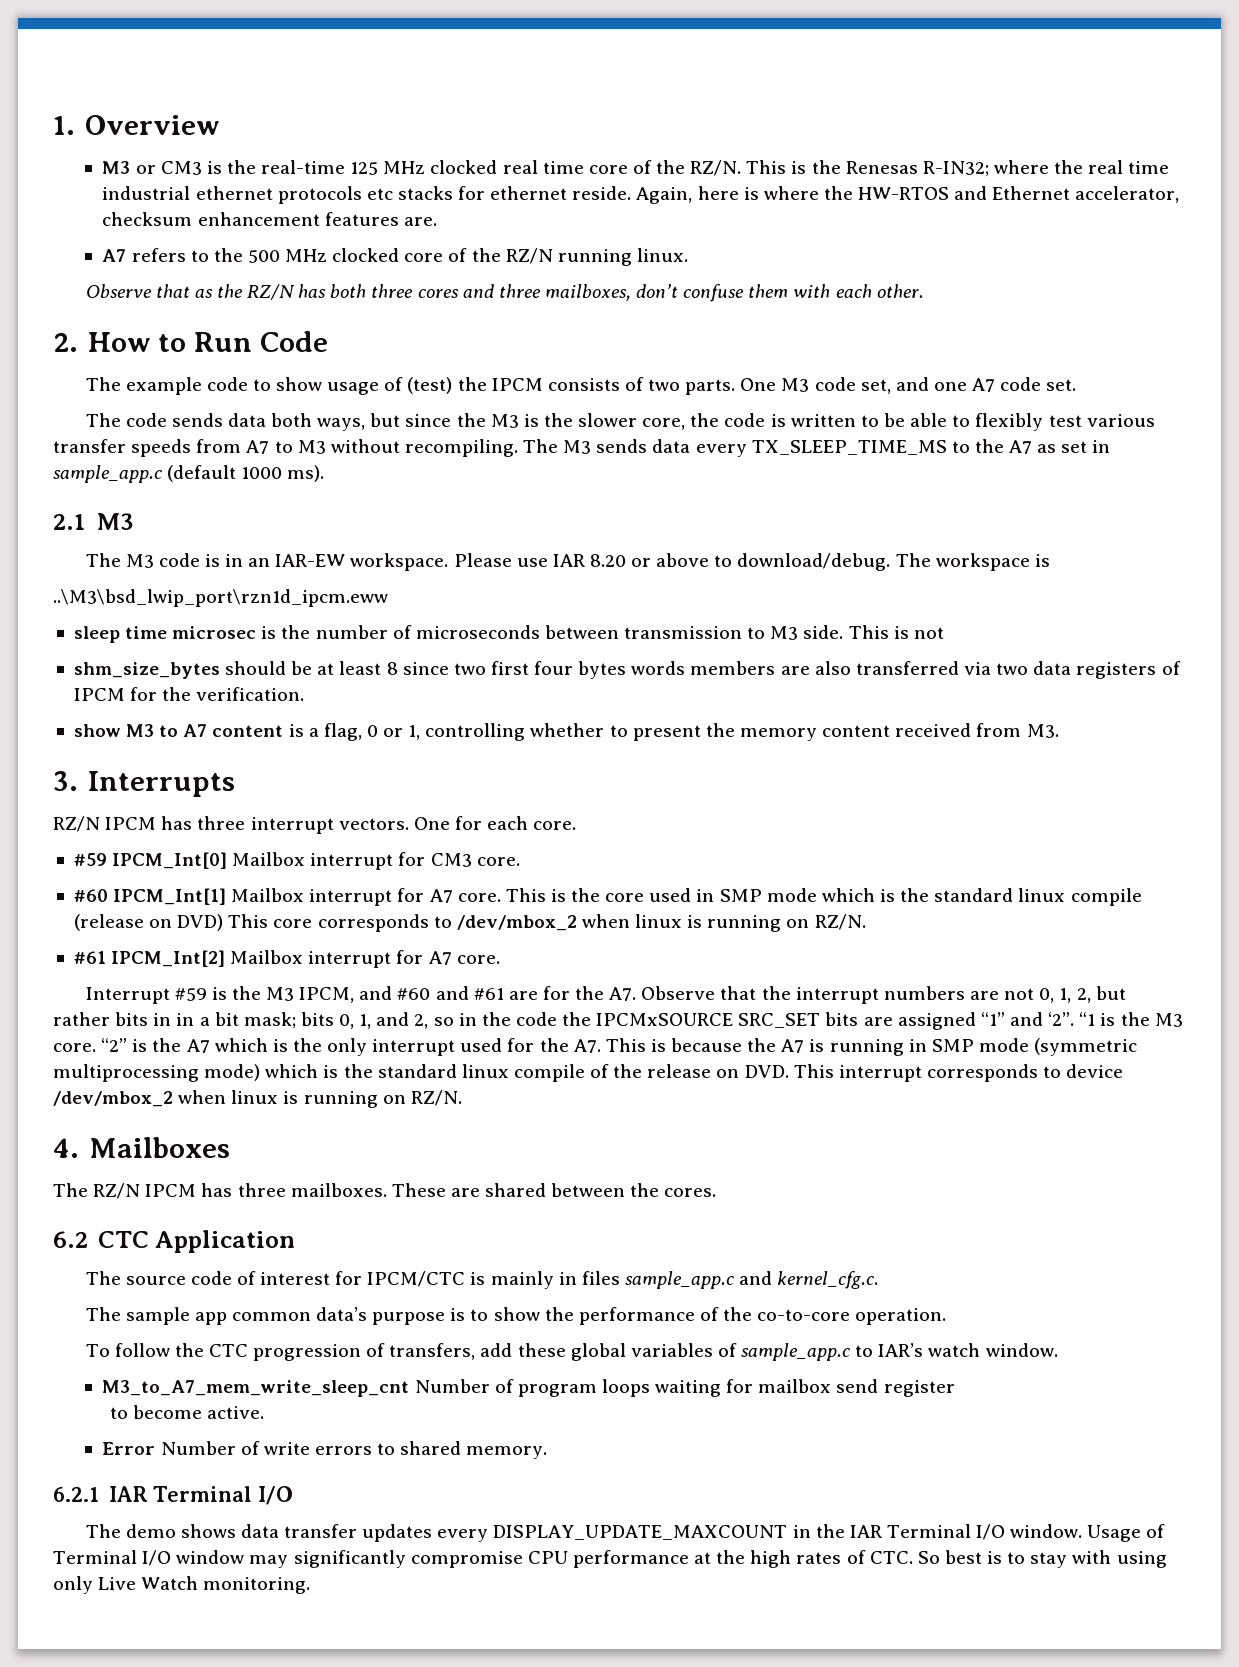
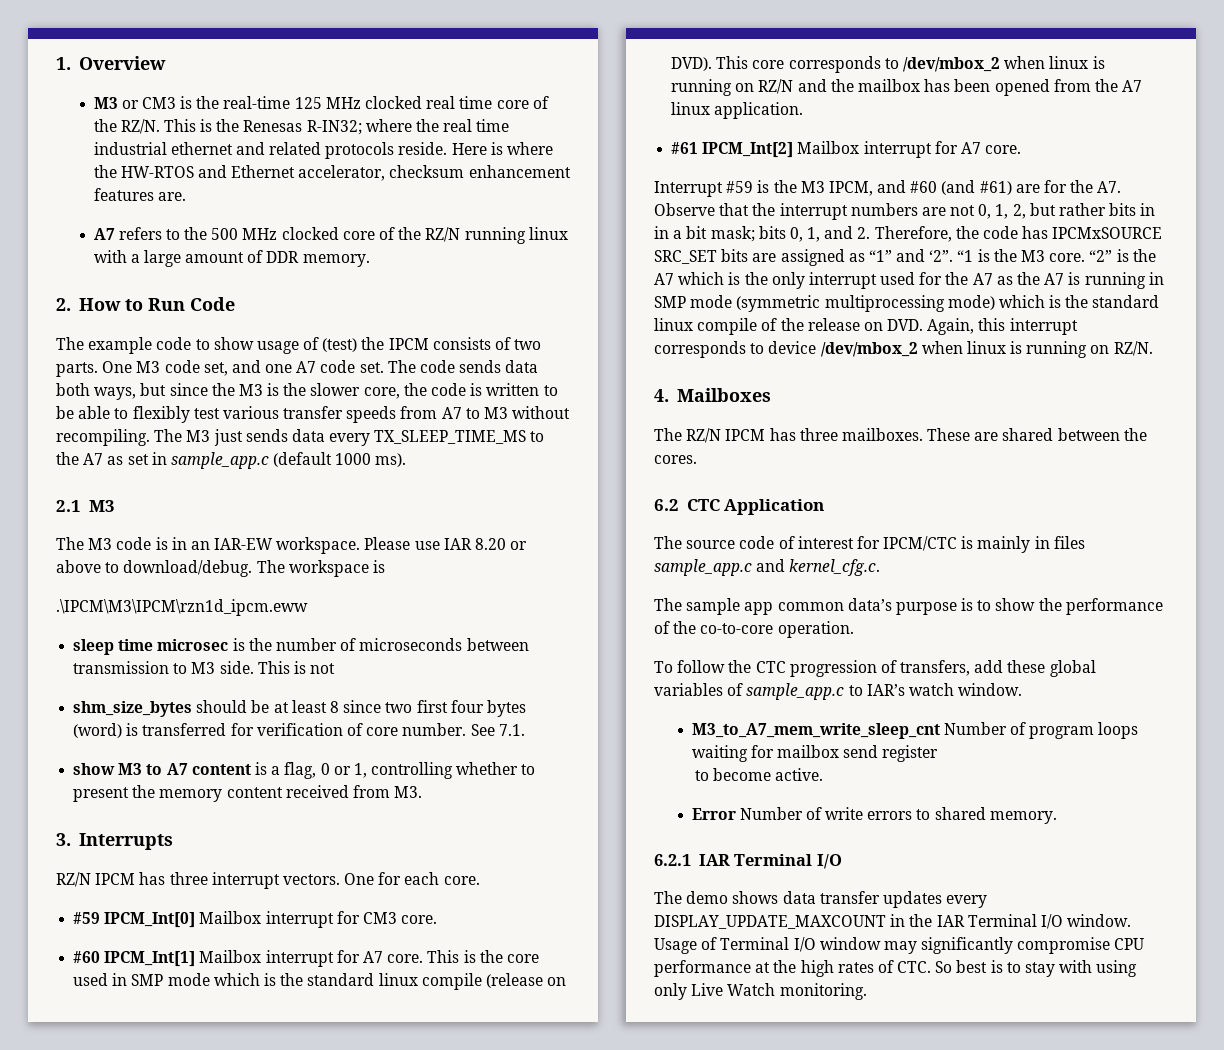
- This is the Renesas R-IN32; where the real time industrial ethernet protocols etc stacks for ethernet reside. Again, here is where the HW-RTOS and Ethernet accelerator, checksum enhancement features are.
+ This is the Renesas R-IN32; where the real time industrial ethernet and related protocols reside. Here is where the HW-RTOS and Ethernet accelerator, checksum enhancement features are.
- A7 refers to the 500 MHz clocked core of the RZ/N running linux.
- Observe that as the RZ/N has both three cores and three mailboxes, don’t confuse them with each other.
+ A7 refers to the 500 MHz clocked core of the RZ/N running linux with a large amount of DDR memory.
- One M3 code set, and one A7 code set.
- The code sends data both ways, but since the M3 is the slower core, the code is written to be able to flexibly test various transfer speeds from A7 to M3 without recompiling.
+ One M3 code set, and one A7 code set. The code sends data both ways, but since the M3 is the slower core, the code is written to be able to flexibly test various transfer speeds from A7 to M3 without recompiling.
- The M3 sends data every TX_SLEEP_TIME_MS to the A7 as set in sample_app.c (default 1000 ms).
+ The M3 just sends data every TX_SLEEP_TIME_MS to the A7 as set in sample_app.c (default 1000 ms).
- ..\M3\bsd_lwip_port\rzn1d_ipcm.eww
+ .\IPCM\M3\IPCM\rzn1d_ipcm.eww
- shm_size_bytes should be at least 8 since two first four bytes words members are also transferred via two data registers of IPCM for the verification.
+ shm_size_bytes should be at least 8 since two first four bytes (word) is transferred for verification of core number. See 7.1.
- This is the core used in SMP mode which is the standard linux compile (release on DVD) This core corresponds to /dev/mbox_2 when linux is running on RZ/N.
+ This is the core used in SMP mode which is the standard linux compile (release on DVD). This core corresponds to /dev/mbox_2 when linux is running on RZ/N and the mailbox has been opened from the A7 linux application.
- Interrupt #59 is the M3 IPCM, and #60 and #61 are for the A7. Observe that the interrupt numbers are not 0, 1, 2, but rather bits in in a bit mask; bits 0, 1, and 2, so in the code the IPCMxSOURCE SRC_SET bits are assigned “1” and ‘2”.
+ Interrupt #59 is the M3 IPCM, and #60 (and #61) are for the A7. Observe that the interrupt numbers are not 0, 1, 2, but rather bits in in a bit mask; bits 0, 1, and 2. Therefore, the code has IPCMxSOURCE SRC_SET bits are assigned as “1” and ‘2”.
- “2” is the A7 which is the only interrupt used for the A7. This is because the A7 is running in SMP mode (symmetric multiprocessing mode) which is the standard linux compile of the release on DVD. This interrupt corresponds to device /dev/mbox_2 when linux is running on RZ/N.
+ “2” is the A7 which is the only interrupt used for the A7 as the A7 is running in SMP mode (symmetric multiprocessing mode) which is the standard linux compile of the release on DVD. Again, this interrupt corresponds to device /dev/mbox_2 when linux is running on RZ/N.

